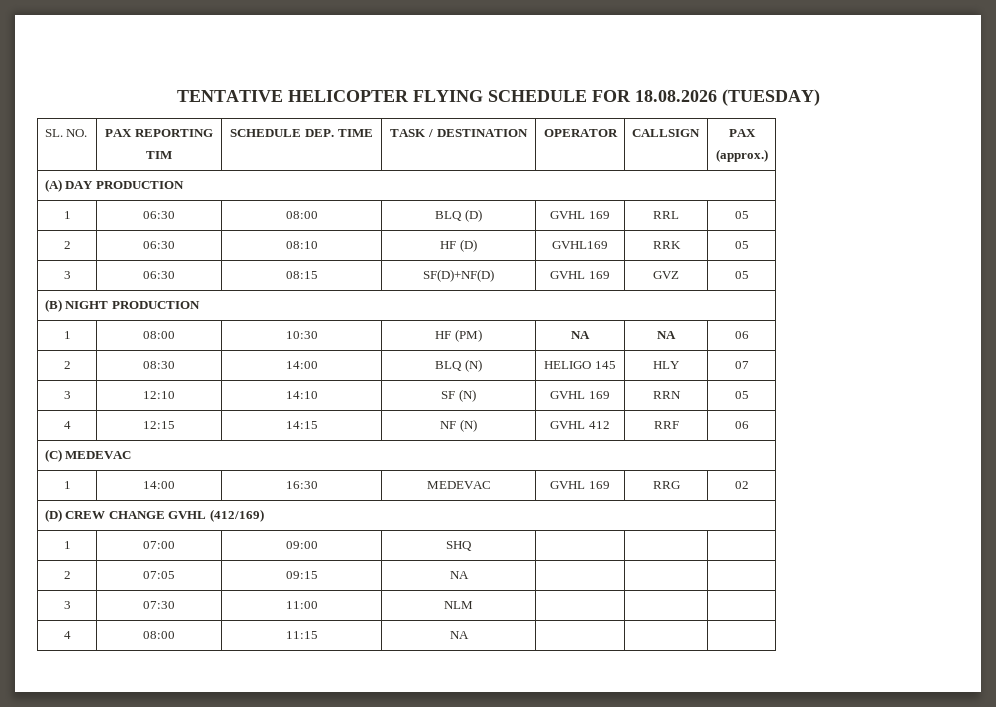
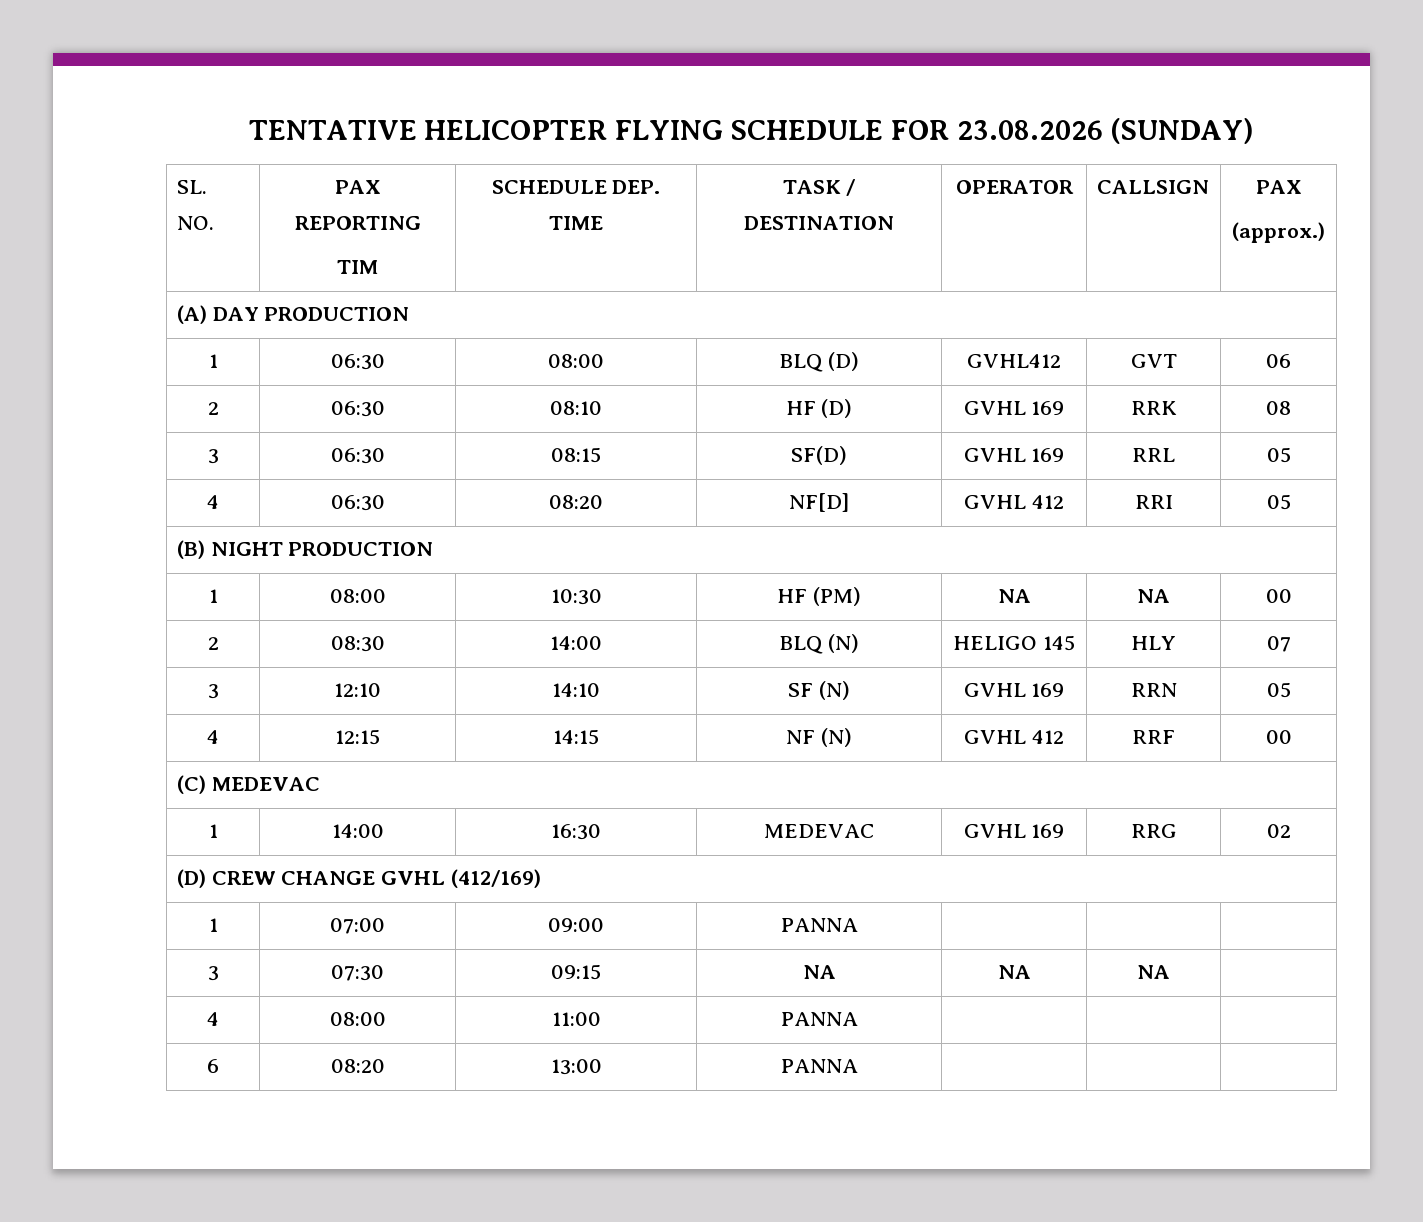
- TENTATIVE HELICOPTER FLYING SCHEDULE FOR 18.08.2026 (TUESDAY)
+ TENTATIVE HELICOPTER FLYING SCHEDULE FOR 23.08.2026 (SUNDAY)
- 1 | 06:30 | 08:00 | BLQ (D) | GVHL 169 | RRL | 05
+ 1 | 06:30 | 08:00 | BLQ (D) | GVHL412 | GVT | 06
- 2 | 06:30 | 08:10 | HF (D) | GVHL169 | RRK | 05
+ 2 | 06:30 | 08:10 | HF (D) | GVHL 169 | RRK | 08
- 3 | 06:30 | 08:15 | SF(D)+NF(D) | GVHL 169 | GVZ | 05
+ 3 | 06:30 | 08:15 | SF(D) | GVHL 169 | RRL | 05
+ 4 | 06:30 | 08:20 | NF[D] | GVHL 412 | RRI | 05
- 1 | 08:00 | 10:30 | HF (PM) | NA | NA | 06
+ 1 | 08:00 | 10:30 | HF (PM) | NA | NA | 00
- 4 | 12:15 | 14:15 | NF (N) | GVHL 412 | RRF | 06
+ 4 | 12:15 | 14:15 | NF (N) | GVHL 412 | RRF | 00
- 1 | 07:00 | 09:00 | SHQ | | |
- 2 | 07:05 | 09:15 | NA | | |
- 3 | 07:30 | 11:00 | NLM | | |
- 4 | 08:00 | 11:15 | NA | | |
+ 1 | 07:00 | 09:00 | PANNA | | |
+ 3 | 07:30 | 09:15 | NA | NA | NA |
+ 4 | 08:00 | 11:00 | PANNA | | |
+ 6 | 08:20 | 13:00 | PANNA | | |

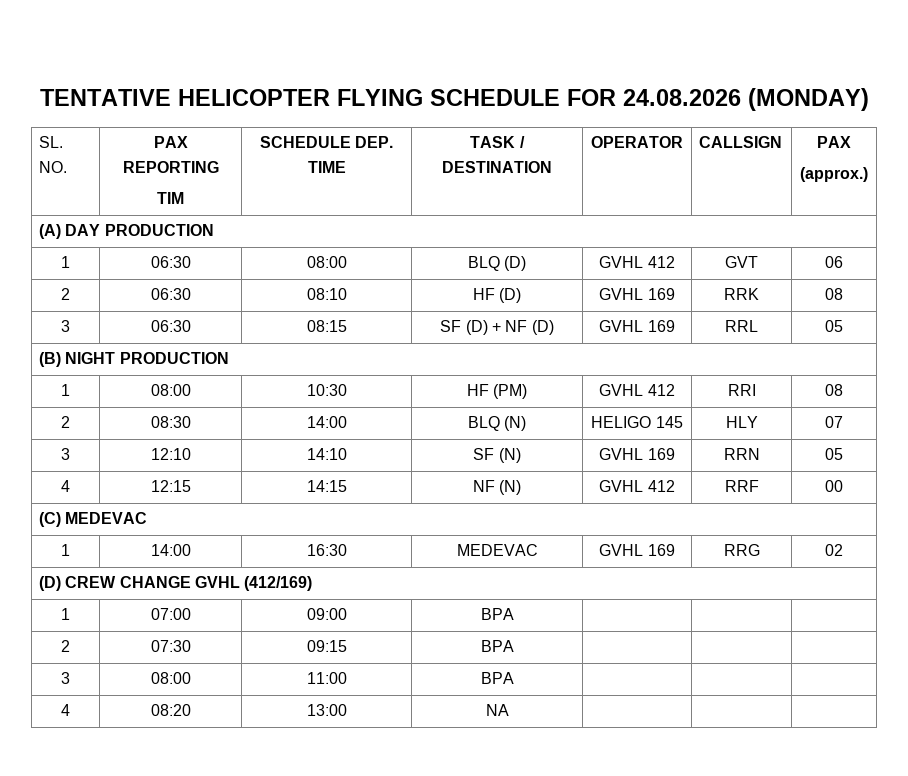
- TENTATIVE HELICOPTER FLYING SCHEDULE FOR 23.08.2026 (SUNDAY)
+ TENTATIVE HELICOPTER FLYING SCHEDULE FOR 24.08.2026 (MONDAY)
- 1 | 06:30 | 08:00 | BLQ (D) | GVHL412 | GVT | 06
+ 1 | 06:30 | 08:00 | BLQ (D) | GVHL 412 | GVT | 06
- 3 | 06:30 | 08:15 | SF(D) | GVHL 169 | RRL | 05
+ 3 | 06:30 | 08:15 | SF (D) + NF (D) | GVHL 169 | RRL | 05
- 4 | 06:30 | 08:20 | NF[D] | GVHL 412 | RRI | 05
- 1 | 08:00 | 10:30 | HF (PM) | NA | NA | 00
+ 1 | 08:00 | 10:30 | HF (PM) | GVHL 412 | RRI | 08
- 1 | 07:00 | 09:00 | PANNA | | |
- 3 | 07:30 | 09:15 | NA | NA | NA |
- 4 | 08:00 | 11:00 | PANNA | | |
- 6 | 08:20 | 13:00 | PANNA | | |
+ 1 | 07:00 | 09:00 | BPA | | |
+ 2 | 07:30 | 09:15 | BPA | | |
+ 3 | 08:00 | 11:00 | BPA | | |
+ 4 | 08:20 | 13:00 | NA | | |

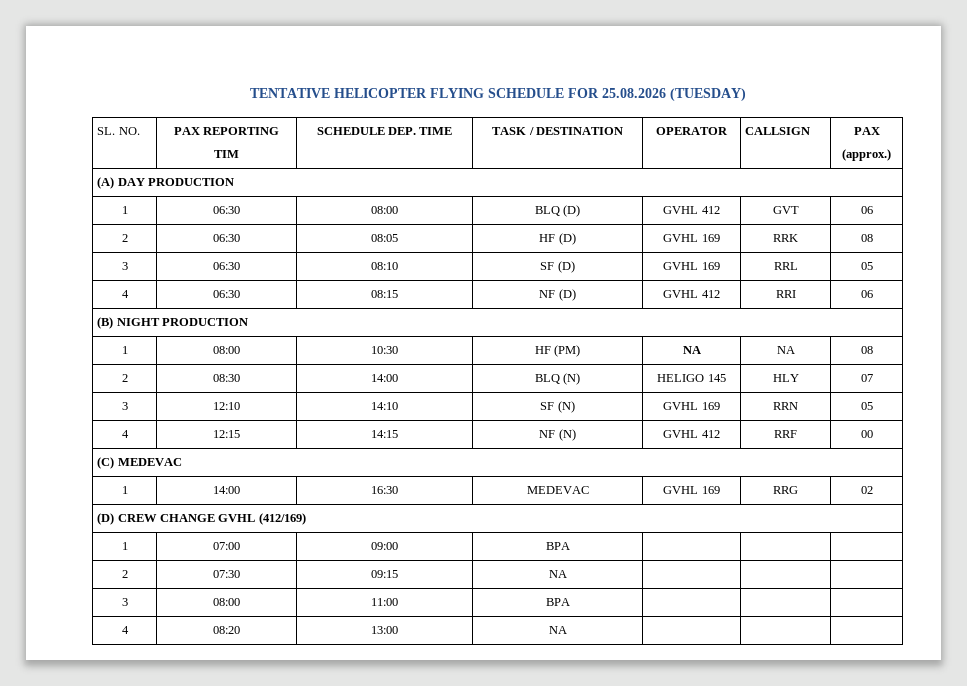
- TENTATIVE HELICOPTER FLYING SCHEDULE FOR 24.08.2026 (MONDAY)
+ TENTATIVE HELICOPTER FLYING SCHEDULE FOR 25.08.2026 (TUESDAY)
- 2 | 06:30 | 08:10 | HF (D) | GVHL 169 | RRK | 08
+ 2 | 06:30 | 08:05 | HF (D) | GVHL 169 | RRK | 08
- 3 | 06:30 | 08:15 | SF (D) + NF (D) | GVHL 169 | RRL | 05
+ 3 | 06:30 | 08:10 | SF (D) | GVHL 169 | RRL | 05
+ 4 | 06:30 | 08:15 | NF (D) | GVHL 412 | RRI | 06
- 1 | 08:00 | 10:30 | HF (PM) | GVHL 412 | RRI | 08
+ 1 | 08:00 | 10:30 | HF (PM) | NA | NA | 08
- 2 | 07:30 | 09:15 | BPA | | |
+ 2 | 07:30 | 09:15 | NA | | |

